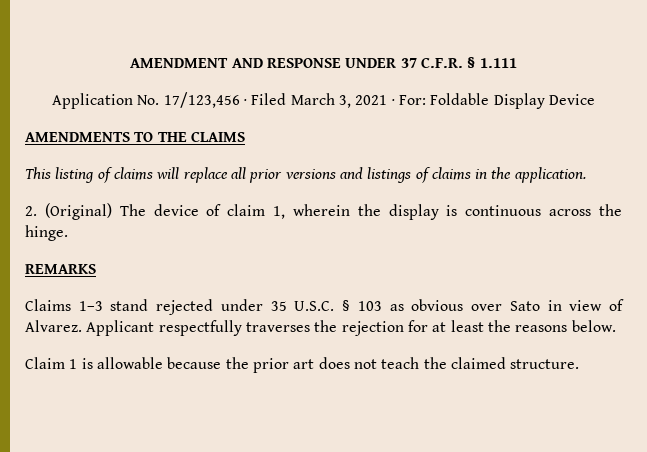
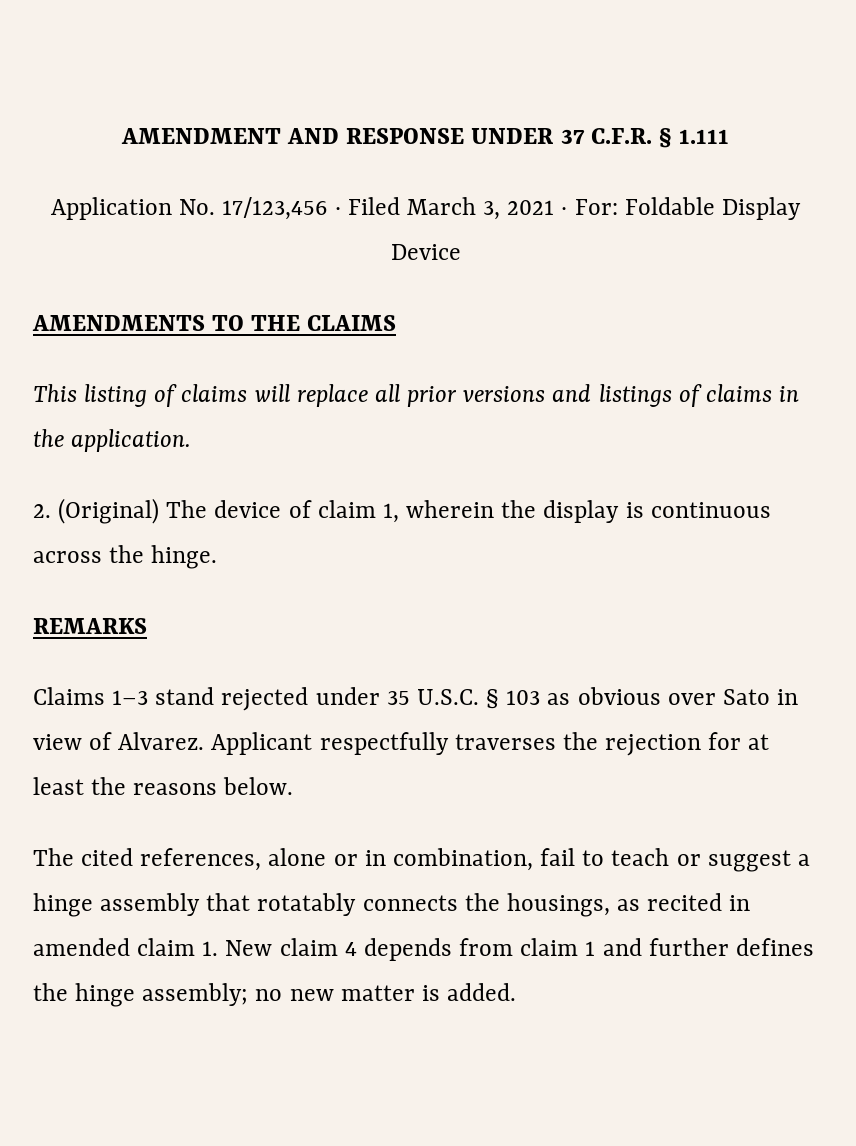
- Claim 1 is allowable because the prior art does not teach the claimed structure.
+ The cited references, alone or in combination, fail to teach or suggest a hinge assembly that rotatably connects the housings, as recited in amended claim 1. New claim 4 depends from claim 1 and further defines the hinge assembly; no new matter is added.

